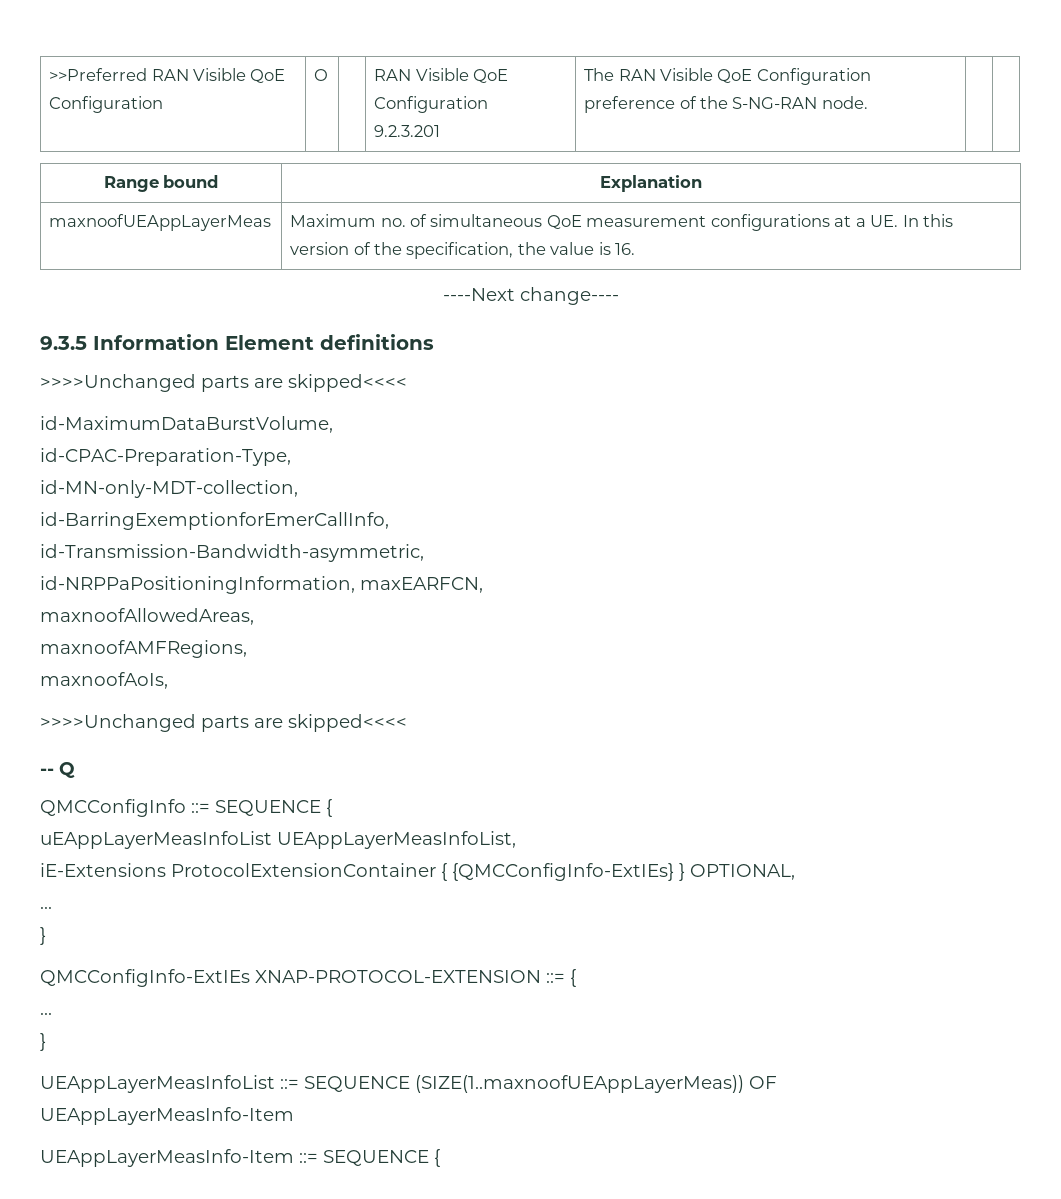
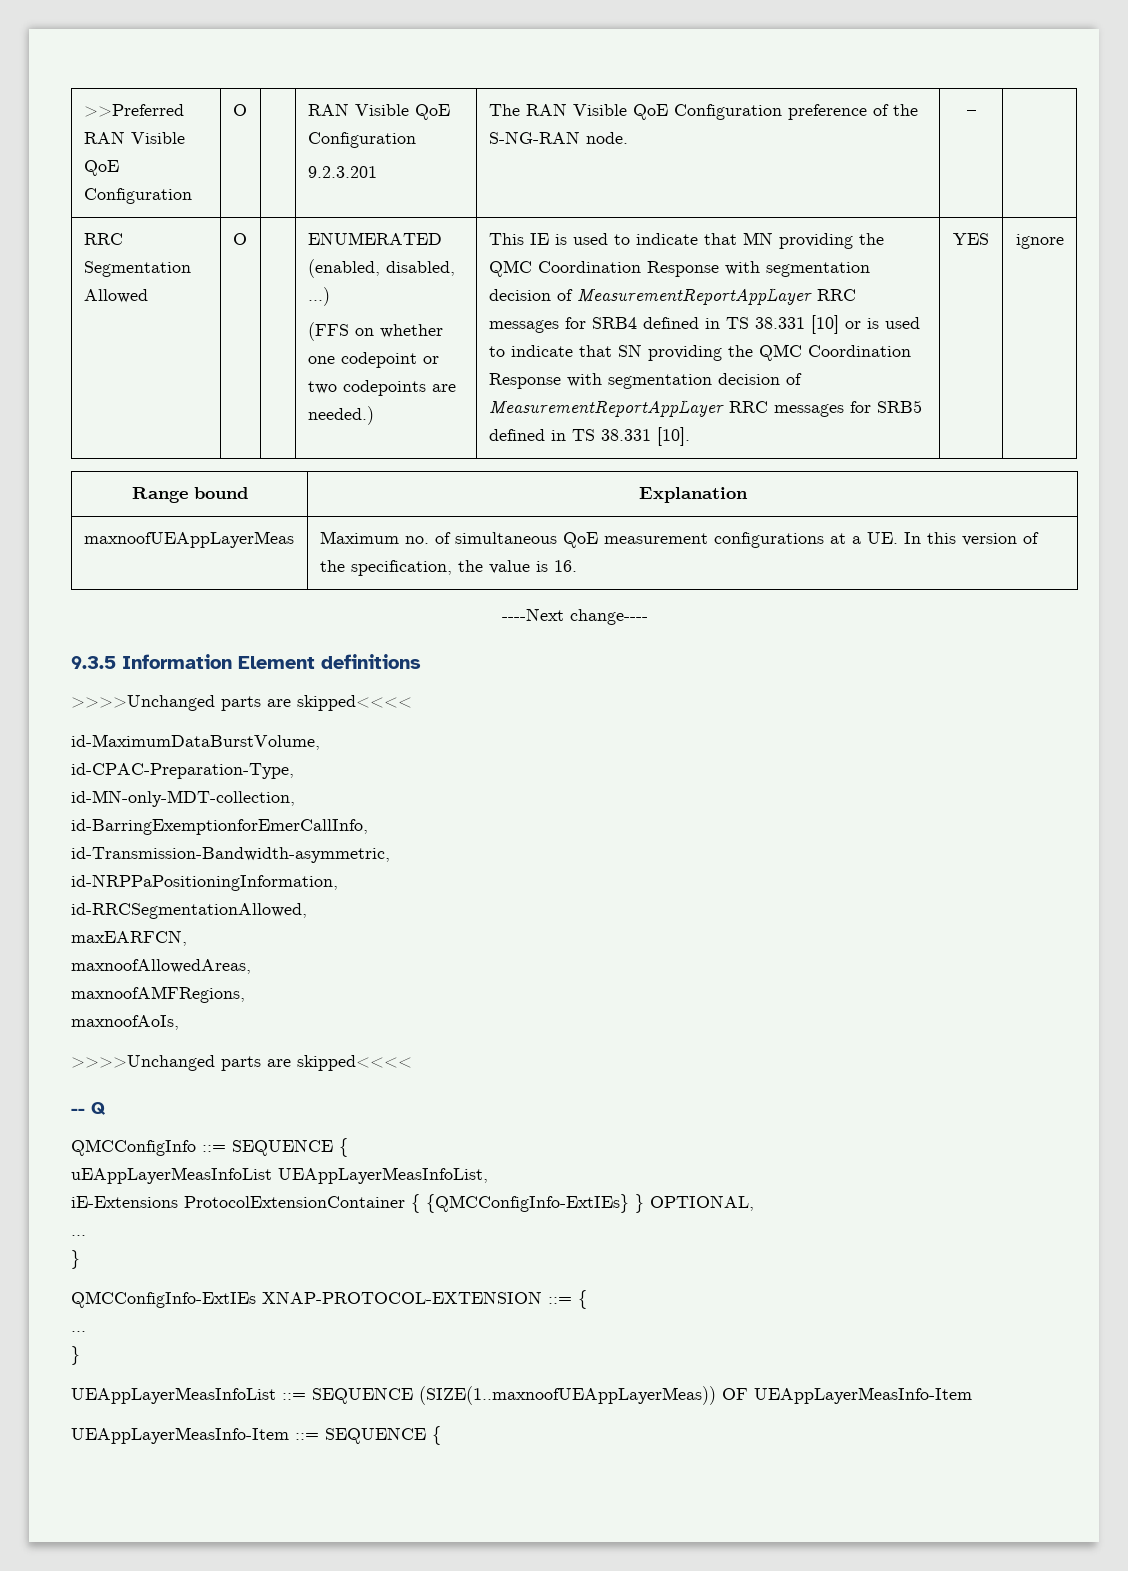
  >>Preferred RAN Visible QoE Configuration | O | | RAN Visible QoE Configuration
- 9.2.3.201 | The RAN Visible QoE Configuration preference of the S-NG-RAN node. | |
+ 9.2.3.201 | The RAN Visible QoE Configuration preference of the S-NG-RAN node. | – |
+ RRC Segmentation Allowed | O | | ENUMERATED (enabled, disabled, …)
+ (FFS on whether one codepoint or two codepoints are needed.) | This IE is used to indicate that MN providing the QMC Coordination Response with segmentation decision of MeasurementReportAppLayer RRC messages for SRB4 defined in TS 38.331 [10] or is used to indicate that SN providing the QMC Coordination Response with segmentation decision of MeasurementReportAppLayer RRC messages for SRB5 defined in TS 38.331 [10]. | YES | ignore
- id-NRPPaPositioningInformation, maxEARFCN,
+ id-NRPPaPositioningInformation,
+ id-RRCSegmentationAllowed,
+ maxEARFCN,

